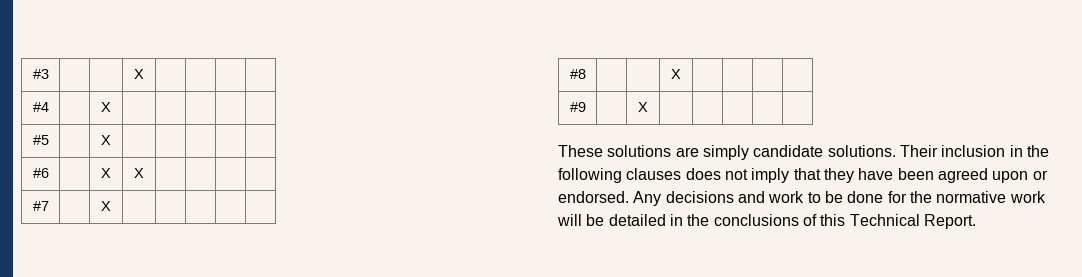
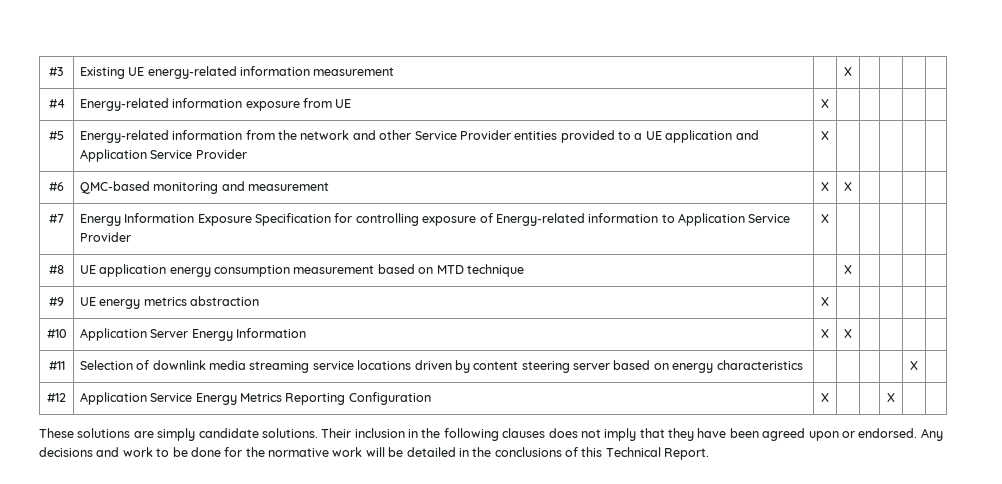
- #3 | | | X | | | |
- #4 | | X | | | | |
- #5 | | X | | | | |
- #6 | | X | X | | | |
- #7 | | X | | | | |
- #8 | | | X | | | |
- #9 | | X | | | | |
+ #3 | Existing UE energy-related information measurement | | X | | | |
+ #4 | Energy-related information exposure from UE | X | | | | |
+ #5 | Energy-related information from the network and other Service Provider entities provided to a UE application and Application Service Provider | X | | | | |
+ #6 | QMC-based monitoring and measurement | X | X | | | |
+ #7 | Energy Information Exposure Specification for controlling exposure of Energy-related information to Application Service Provider | X | | | | |
+ #8 | UE application energy consumption measurement based on MTD technique | | X | | | |
+ #9 | UE energy metrics abstraction | X | | | | |
+ #10 | Application Server Energy Information | X | X | | | |
+ #11 | Selection of downlink media streaming service locations driven by content steering server based on energy characteristics | | | | | X |
+ #12 | Application Service Energy Metrics Reporting Configuration | X | | | X | |

